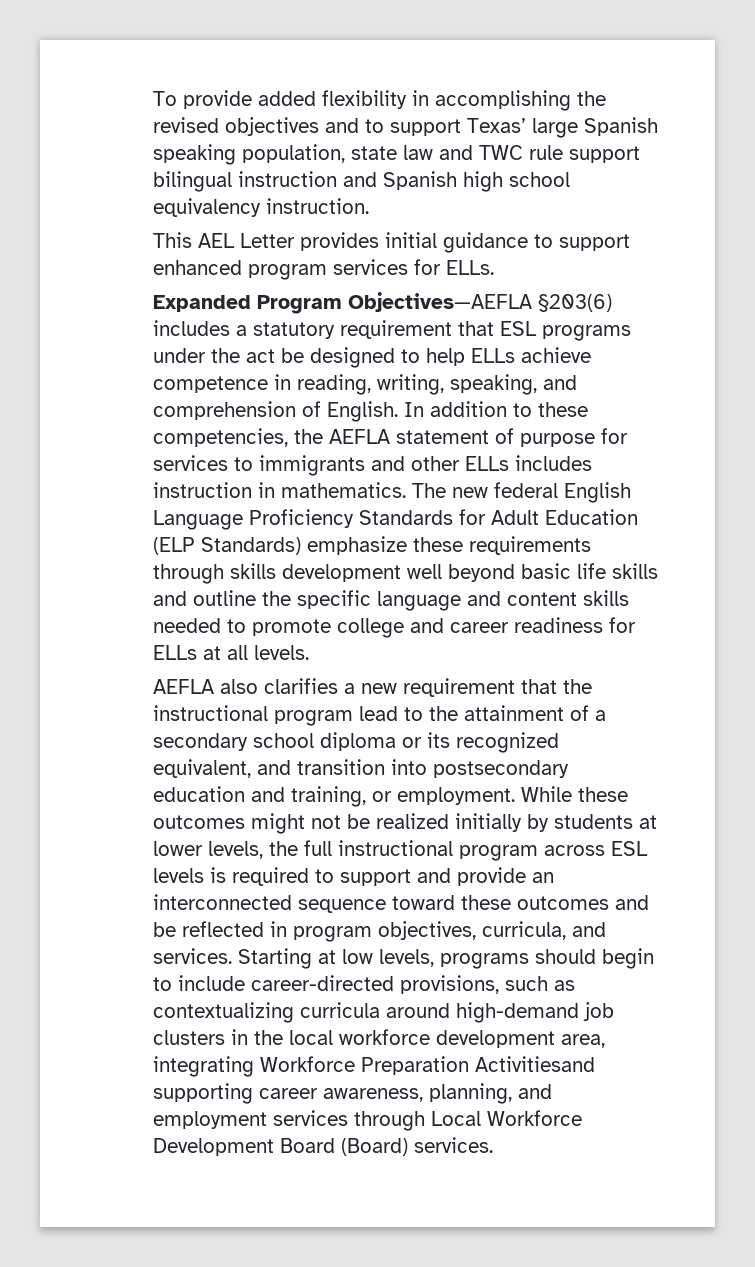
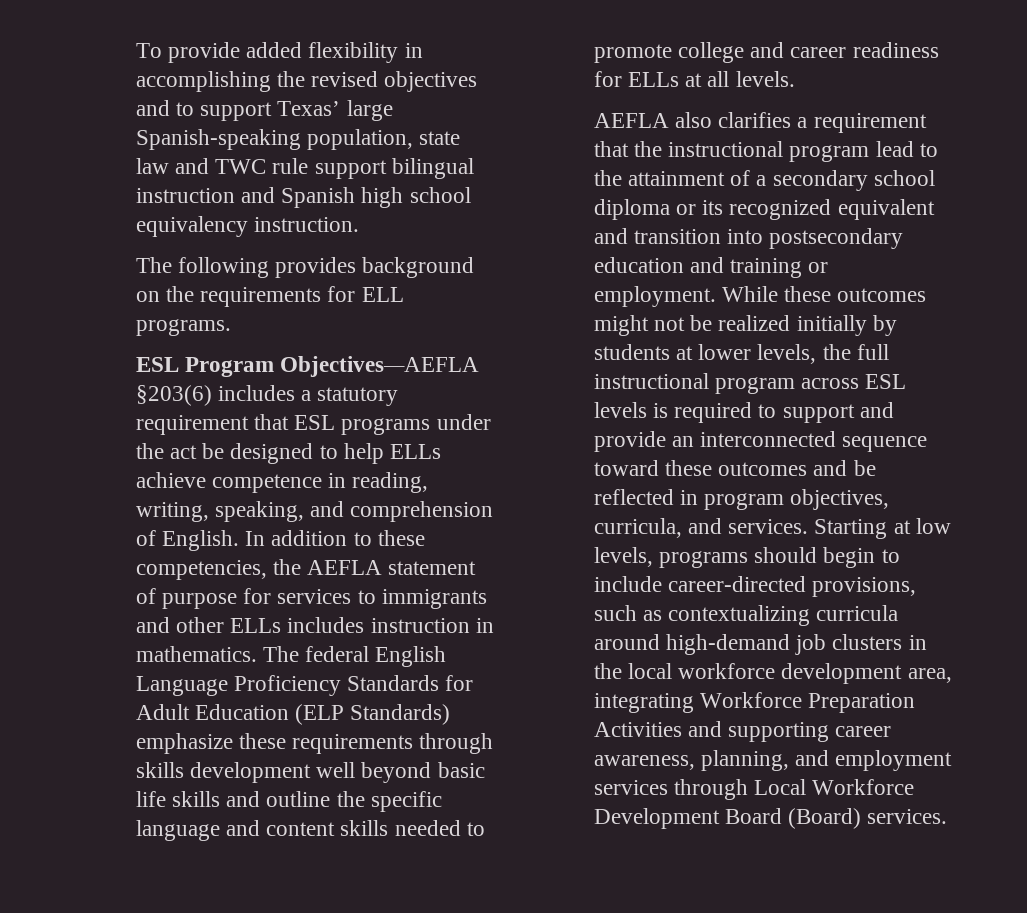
- To provide added flexibility in accomplishing the revised objectives and to support Texas’ large Spanish speaking population, state law and TWC rule support bilingual instruction and Spanish high school equivalency instruction.
+ To provide added flexibility in accomplishing the revised objectives and to support Texas’ large Spanish-speaking population, state law and TWC rule support bilingual instruction and Spanish high school equivalency instruction.
- This AEL Letter provides initial guidance to support enhanced program services for ELLs.
- Expanded Program Objectives—AEFLA §203(6) includes a statutory requirement that ESL programs under the act be designed to help ELLs achieve competence in reading, writing, speaking, and comprehension of English.
+ The following provides background on the requirements for ELL programs.
+ ESL Program Objectives—AEFLA §203(6) includes a statutory requirement that ESL programs under the act be designed to help ELLs achieve competence in reading, writing, speaking, and comprehension of English.
- The new federal English Language Proficiency Standards for Adult Education (ELP Standards) emphasize these requirements through skills development well beyond basic life skills and outline the specific language and content skills needed to promote college and career readiness for ELLs at all levels.
+ The federal English Language Proficiency Standards for Adult Education (ELP Standards) emphasize these requirements through skills development well beyond basic life skills and outline the specific language and content skills needed to promote college and career readiness for ELLs at all levels.
- AEFLA also clarifies a new requirement that the instructional program lead to the attainment of a secondary school diploma or its recognized equivalent, and transition into postsecondary education and training, or employment.
+ AEFLA also clarifies a requirement that the instructional program lead to the attainment of a secondary school diploma or its recognized equivalent and transition into postsecondary education and training or employment.
- Starting at low levels, programs should begin to include career-directed provisions, such as contextualizing curricula around high-demand job clusters in the local workforce development area, integrating Workforce Preparation Activitiesand supporting career awareness, planning, and employment services through Local Workforce Development Board (Board) services.
+ Starting at low levels, programs should begin to include career-directed provisions, such as contextualizing curricula around high-demand job clusters in the local workforce development area, integrating Workforce Preparation Activities and supporting career awareness, planning, and employment services through Local Workforce Development Board (Board) services.

